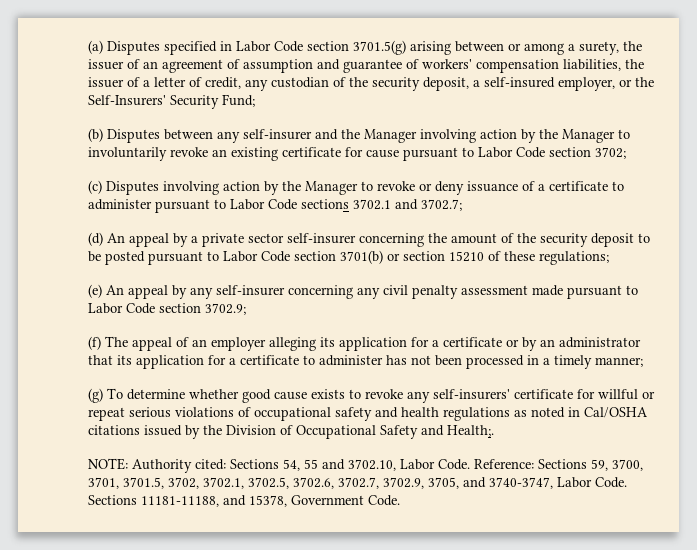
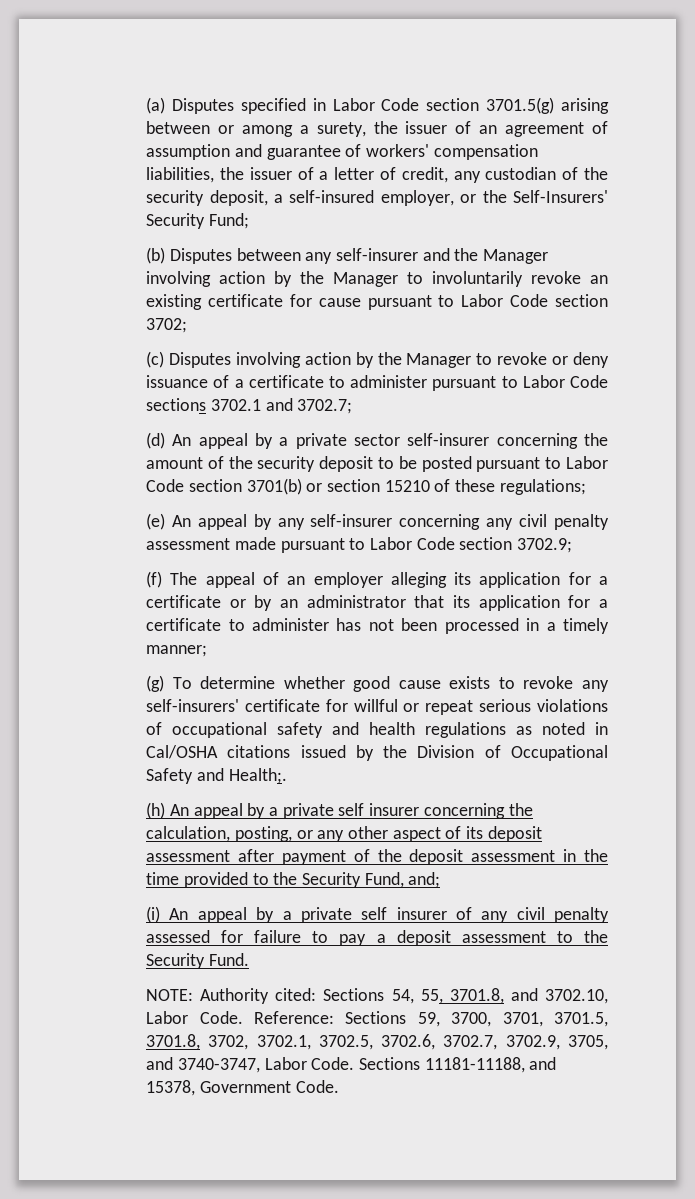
+ (h) An appeal by a private self insurer concerning the calculation, posting, or any other aspect of its deposit assessment after payment of the deposit assessment in the time provided to the Security Fund, and;
+ (i) An appeal by a private self insurer of any civil penalty assessed for failure to pay a deposit assessment to the Security Fund.
- NOTE: Authority cited: Sections 54, 55 and 3702.10, Labor Code.
+ NOTE: Authority cited: Sections 54, 55, 3701.8, and 3702.10, Labor Code.
- Reference: Sections 59, 3700, 3701, 3701.5, 3702, 3702.1, 3702.5, 3702.6, 3702.7, 3702.9, 3705, and 3740-3747, Labor Code.
+ Reference: Sections 59, 3700, 3701, 3701.5, 3701.8, 3702, 3702.1, 3702.5, 3702.6, 3702.7, 3702.9, 3705, and 3740-3747, Labor Code.

